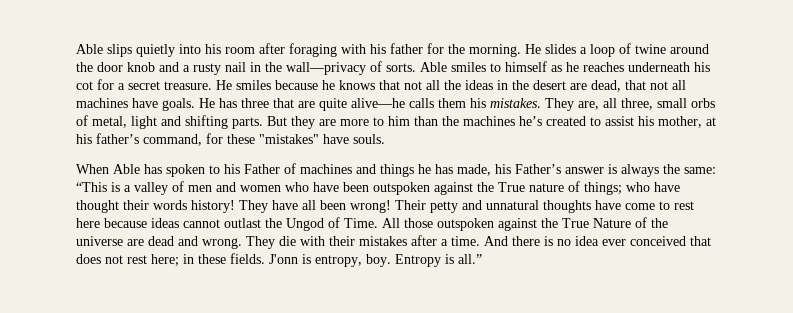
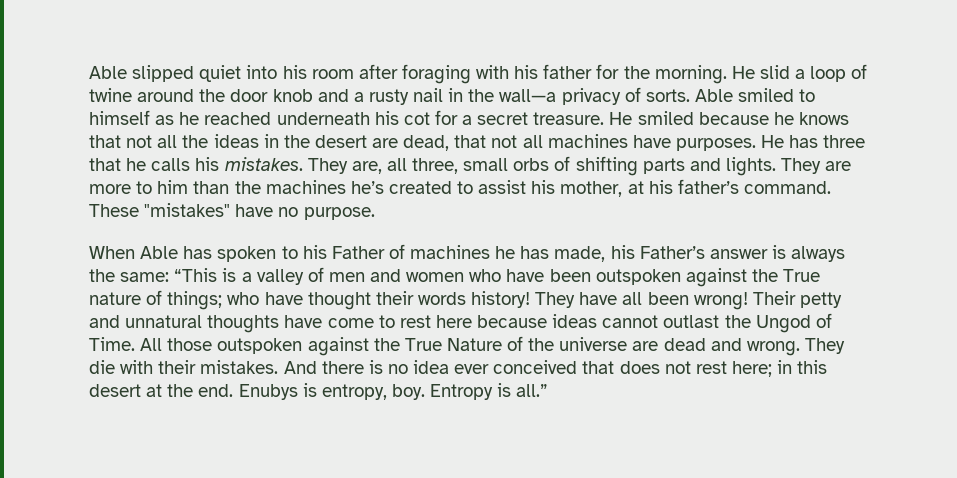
- Able slips quietly into his room after foraging with his father for the morning.
+ Able slipped quiet into his room after foraging with his father for the morning.
- He slides a loop of twine around the door knob and a rusty nail in the wall—privacy of sorts.
+ He slid a loop of twine around the door knob and a rusty nail in the wall—a privacy of sorts.
- Able smiles to himself as he reaches underneath his cot for a secret treasure.
+ Able smiled to himself as he reached underneath his cot for a secret treasure.
- He smiles because he knows that not all the ideas in the desert are dead, that not all machines have goals.
+ He smiled because he knows that not all the ideas in the desert are dead, that not all machines have purposes.
- He has three that are quite alive—he calls them his mistakes.
+ He has three that he calls his mistakes.
- They are, all three, small orbs of metal, light and shifting parts. But they are more to him than the machines he’s created to assist his mother, at his father’s command, for these "mistakes" have souls.
+ They are, all three, small orbs of shifting parts and lights. They are more to him than the machines he’s created to assist his mother, at his father’s command. These "mistakes" have no purpose.
- When Able has spoken to his Father of machines and things he has made, his Father’s answer is always the same: “This is a valley of men and women who have been outspoken against the True nature of things; who have thought their words history!
+ When Able has spoken to his Father of machines he has made, his Father’s answer is always the same: “This is a valley of men and women who have been outspoken against the True nature of things; who have thought their words history!
- They die with their mistakes after a time.
+ They die with their mistakes.
- And there is no idea ever conceived that does not rest here; in these fields. J'onn is entropy, boy.
+ And there is no idea ever conceived that does not rest here; in this desert at the end. Enubys is entropy, boy.

